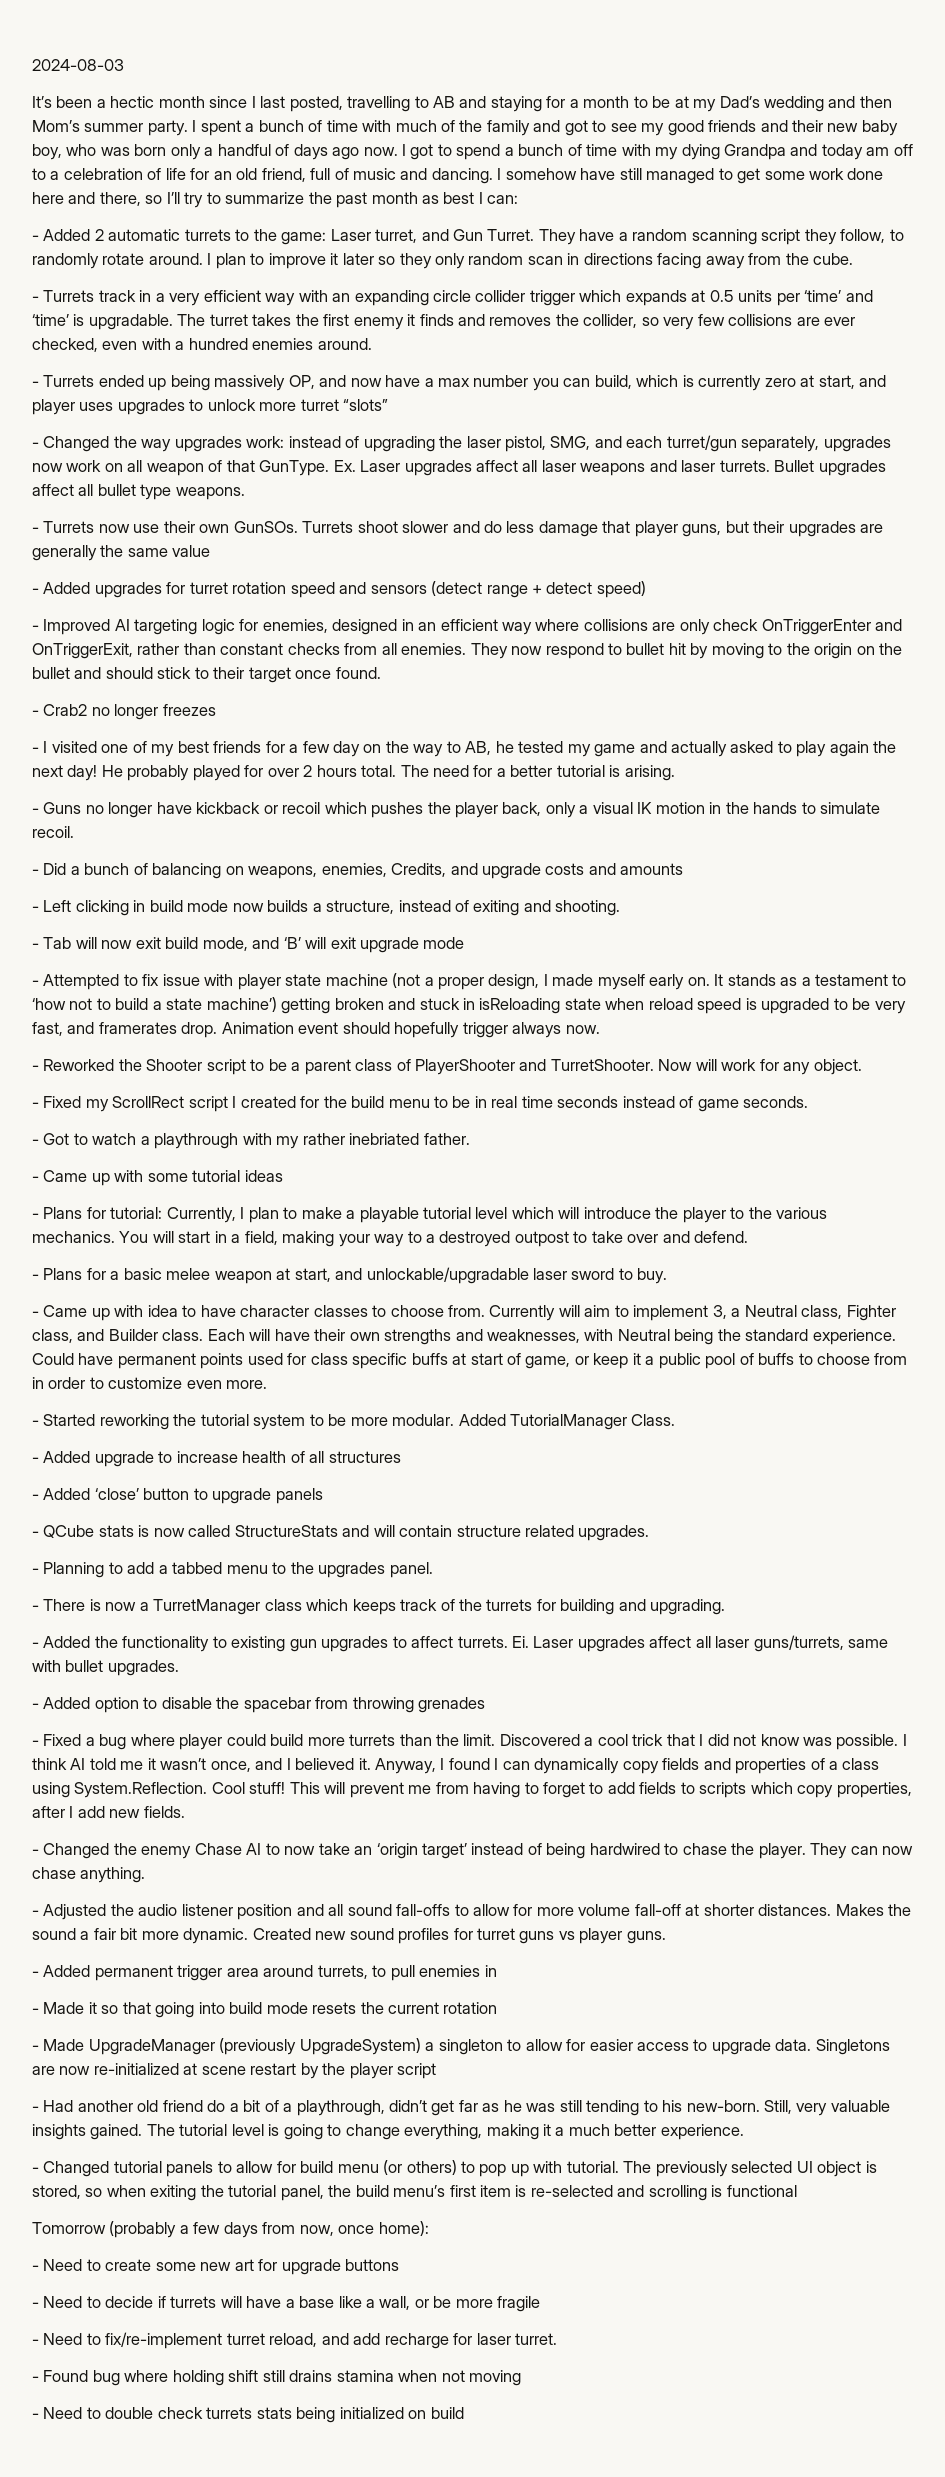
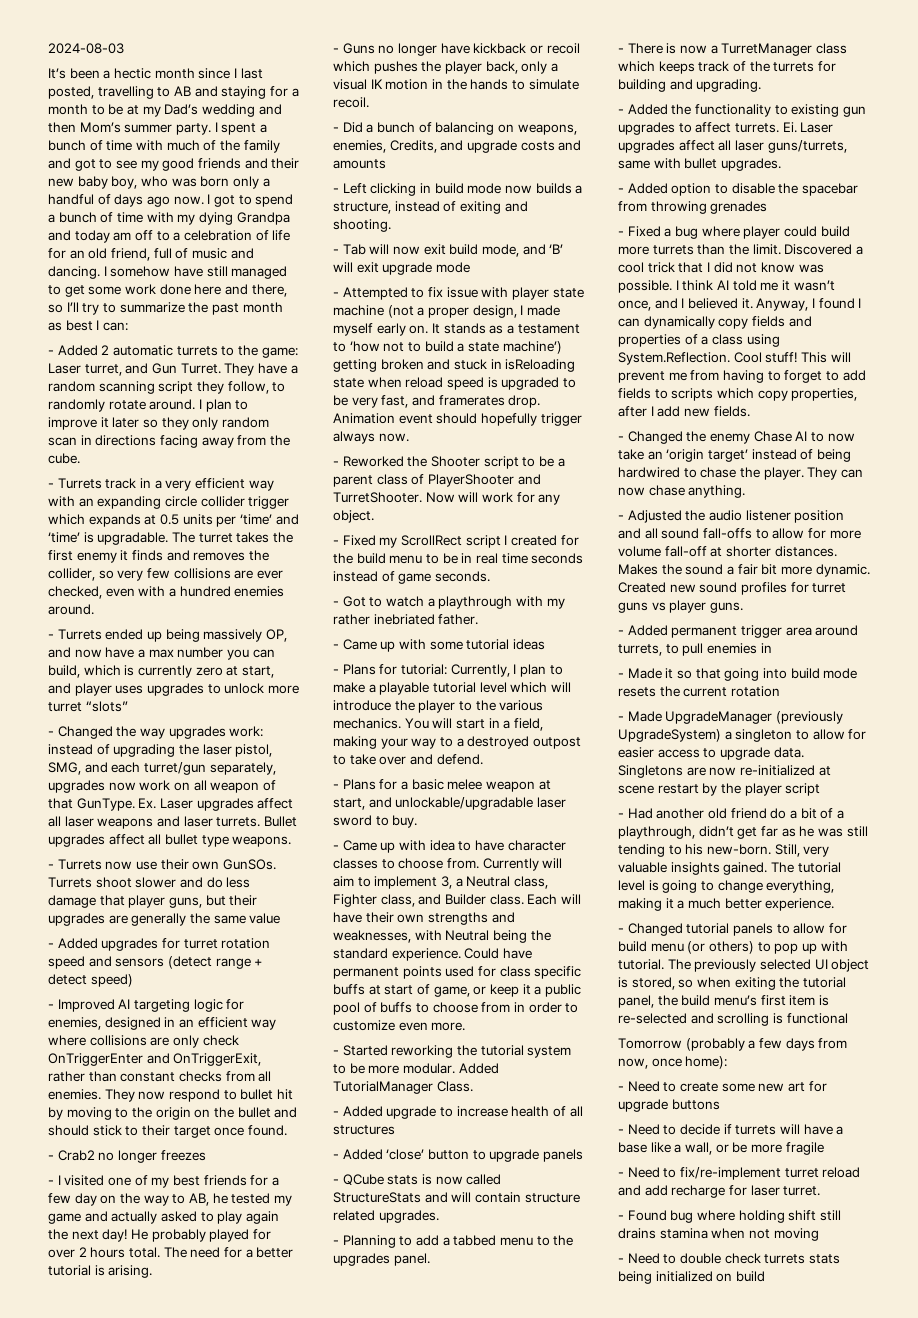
- - Need to fix/re-implement turret reload, and add recharge for laser turret.
+ - Need to fix/re-implement turret reload and add recharge for laser turret.

